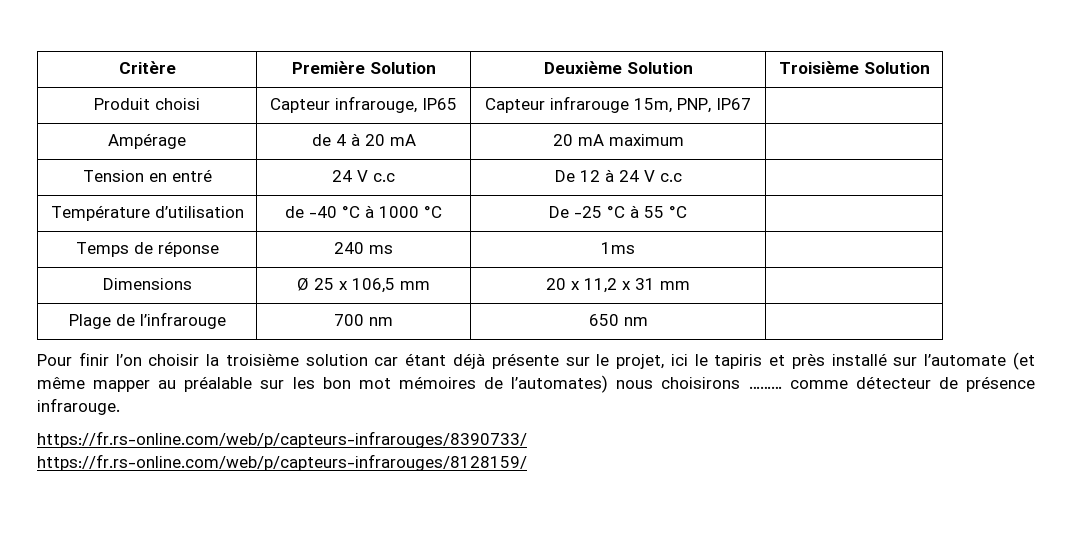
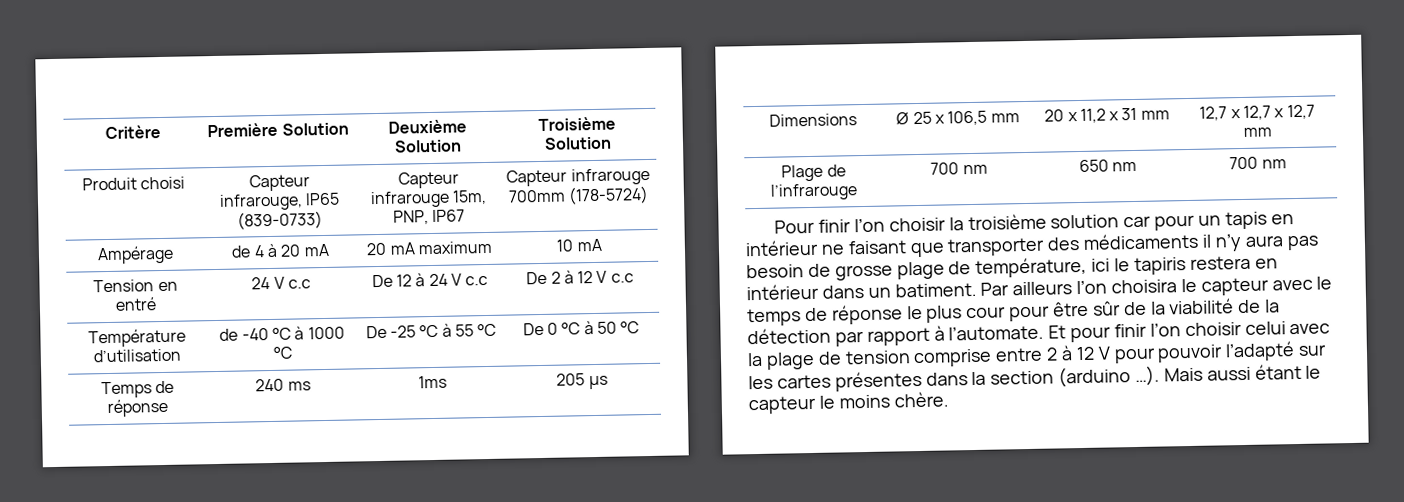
- Produit choisi | Capteur infrarouge, IP65 | Capteur infrarouge 15m, PNP, IP67 |
+ Produit choisi | Capteur infrarouge, IP65 (839-0733) | Capteur infrarouge 15m, PNP, IP67 | Capteur infrarouge 700mm (178-5724)
- Ampérage | de 4 à 20 mA | 20 mA maximum |
+ Ampérage | de 4 à 20 mA | 20 mA maximum | 10 mA
- Tension en entré | 24 V c.c | De 12 à 24 V c.c |
+ Tension en entré | 24 V c.c | De 12 à 24 V c.c | De 2 à 12 V c.c
- Température d’utilisation | de -40 °C à 1000 °C | De -25 °C à 55 °C |
+ Température d’utilisation | de -40 °C à 1000 °C | De -25 °C à 55 °C | De 0 °C à 50 °C
- Temps de réponse | 240 ms | 1ms |
+ Temps de réponse | 240 ms | 1ms | 205 μs
- Dimensions | Ø 25 x 106,5 mm | 20 x 11,2 x 31 mm |
+ Dimensions | Ø 25 x 106,5 mm | 20 x 11,2 x 31 mm | 12,7 x 12,7 x 12,7 mm
- Plage de l’infrarouge | 700 nm | 650 nm |
+ Plage de l’infrarouge | 700 nm | 650 nm | 700 nm
- Pour finir l’on choisir la troisième solution car étant déjà présente sur le projet, ici le tapiris et près installé sur l’automate (et même mapper au préalable sur les bon mot mémoires de l’automates) nous choisirons ……… comme détecteur de présence infrarouge.
- https://fr.rs-online.com/web/p/capteurs-infrarouges/8390733/
- https://fr.rs-online.com/web/p/capteurs-infrarouges/8128159/
+ Pour finir l’on choisir la troisième solution car pour un tapis en intérieur ne faisant que transporter des médicaments il n’y aura pas besoin de grosse plage de température, ici le tapiris restera en intérieur dans un batiment. Par ailleurs l’on choisira le capteur avec le temps de réponse le plus cour pour être sûr de la viabilité de la détection par rapport à l’automate. Et pour finir l’on choisir celui avec la plage de tension comprise entre 2 à 12 V pour pouvoir l’adapté sur les cartes présentes dans la section (arduino …). Mais aussi étant le capteur le moins chère.

